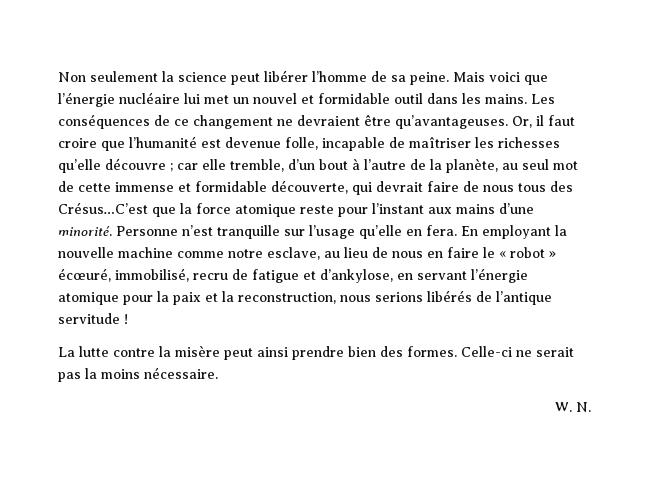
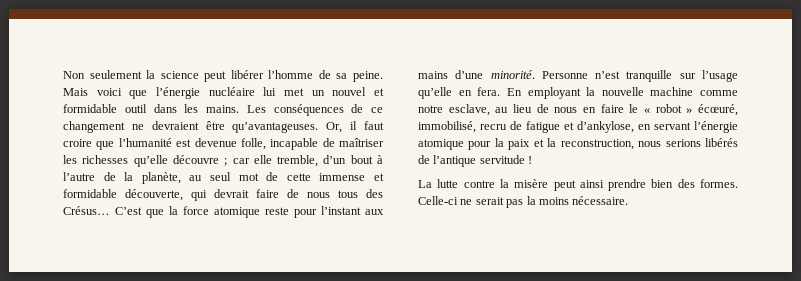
- Or, il faut croire que l’humanité est devenue folle, incapable de maîtriser les richesses qu’elle découvre ; car elle tremble, d’un bout à l’autre de la planète, au seul mot de cette immense et formidable découverte, qui devrait faire de nous tous des Crésus…C’est que la force atomique reste pour l’instant aux mains d’une minorité.
+ Or, il faut croire que l’humanité est devenue folle, incapable de maîtriser les richesses qu’elle découvre ; car elle tremble, d’un bout à l’autre de la planète, au seul mot de cette immense et formidable découverte, qui devrait faire de nous tous des Crésus… C’est que la force atomique reste pour l’instant aux mains d’une minorité.
- W. N.

